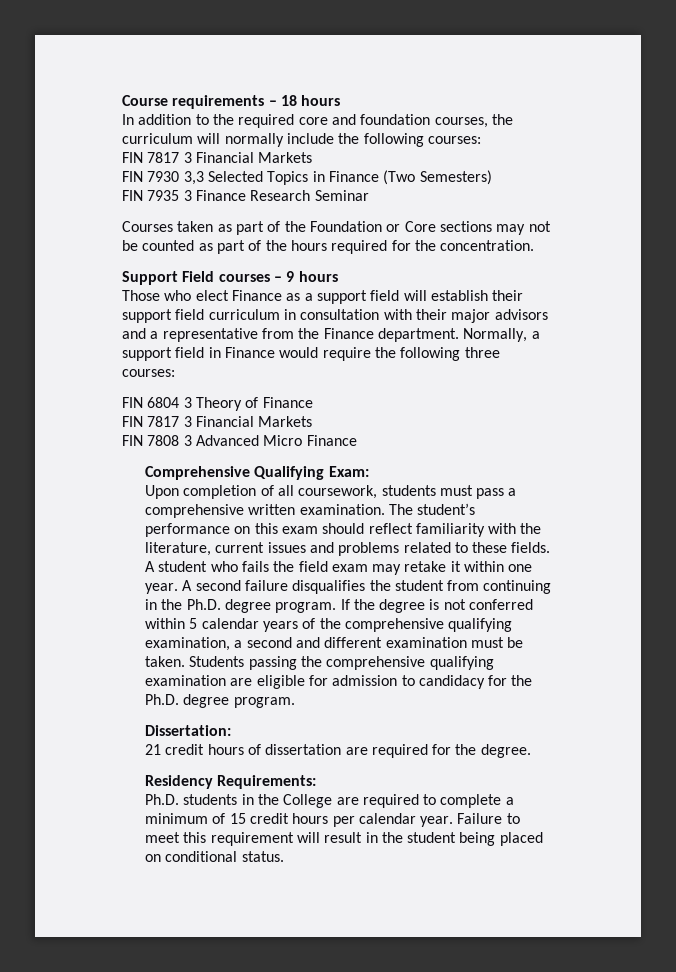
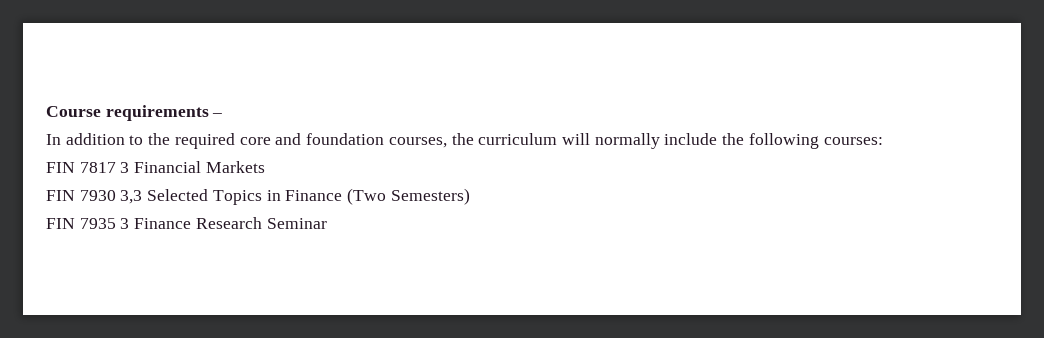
- Course requirements – 18 hours
+ Course requirements –
- Courses taken as part of the Foundation or Core sections may not be counted as part of the hours required for the concentration.
- Support Field courses – 9 hours
- Those who elect Finance as a support field will establish their support field curriculum in consultation with their major advisors and a representative from the Finance department. Normally, a support field in Finance would require the following three courses:
- FIN 6804 3 Theory of Finance
- FIN 7817 3 Financial Markets
- FIN 7808 3 Advanced Micro Finance
- Comprehensive Qualifying Exam:
- Upon completion of all coursework, students must pass a comprehensive written examination. The student’s performance on this exam should reflect familiarity with the literature, current issues and problems related to these fields. A student who fails the field exam may retake it within one year. A second failure disqualifies the student from continuing in the Ph.D. degree program. If the degree is not conferred within 5 calendar years of the comprehensive qualifying examination, a second and different examination must be taken. Students passing the comprehensive qualifying examination are eligible for admission to candidacy for the Ph.D. degree program.
- Dissertation:
- 21 credit hours of dissertation are required for the degree.
- Residency Requirements:
- Ph.D. students in the College are required to complete a minimum of 15 credit hours per calendar year. Failure to meet this requirement will result in the student being placed on conditional status.

